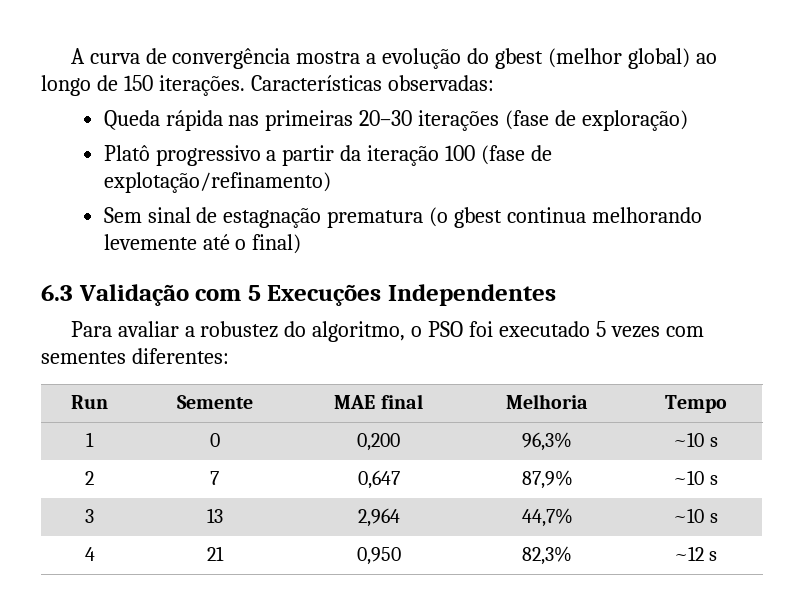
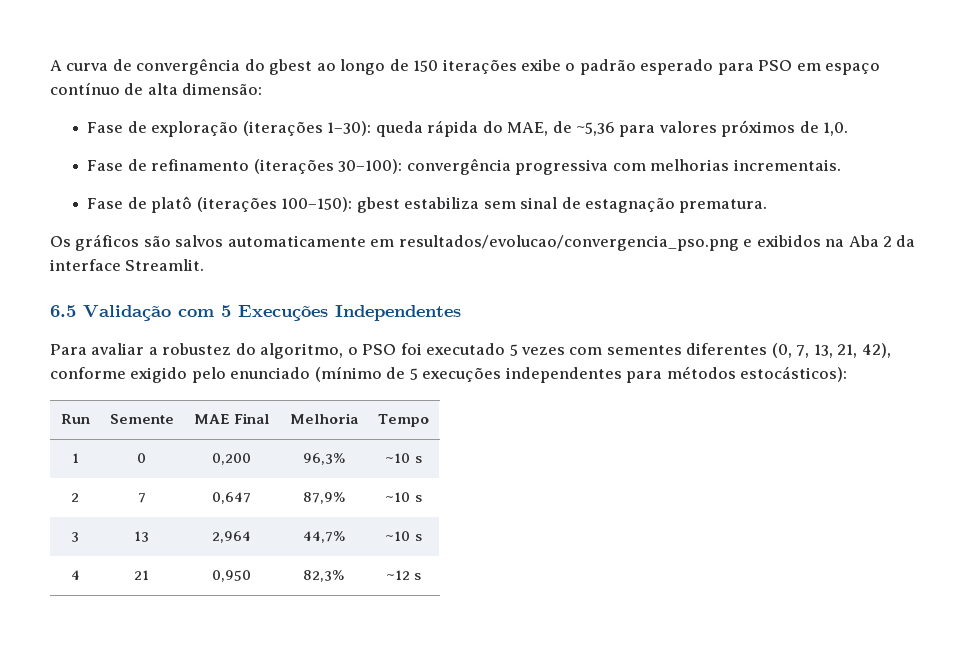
- A curva de convergência mostra a evolução do gbest (melhor global) ao longo de 150 iterações. Características observadas:
- Queda rápida nas primeiras 20–30 iterações (fase de exploração)
- Platô progressivo a partir da iteração 100 (fase de explotação/refinamento)
- Sem sinal de estagnação prematura (o gbest continua melhorando levemente até o final)
- 6.3 Validação com 5 Execuções Independentes
+ A curva de convergência do gbest ao longo de 150 iterações exibe o padrão esperado para PSO em espaço contínuo de alta dimensão:
+ Fase de exploração (iterações 1–30): queda rápida do MAE, de ~5,36 para valores próximos de 1,0.
+ Fase de refinamento (iterações 30–100): convergência progressiva com melhorias incrementais.
+ Fase de platô (iterações 100–150): gbest estabiliza sem sinal de estagnação prematura.
+ Os gráficos são salvos automaticamente em resultados/evolucao/convergencia_pso.png e exibidos na Aba 2 da interface Streamlit.
+ 6.5 Validação com 5 Execuções Independentes
- Para avaliar a robustez do algoritmo, o PSO foi executado 5 vezes com sementes diferentes:
+ Para avaliar a robustez do algoritmo, o PSO foi executado 5 vezes com sementes diferentes (0, 7, 13, 21, 42), conforme exigido pelo enunciado (mínimo de 5 execuções independentes para métodos estocásticos):
- Run | Semente | MAE final | Melhoria | Tempo
+ Run | Semente | MAE Final | Melhoria | Tempo

